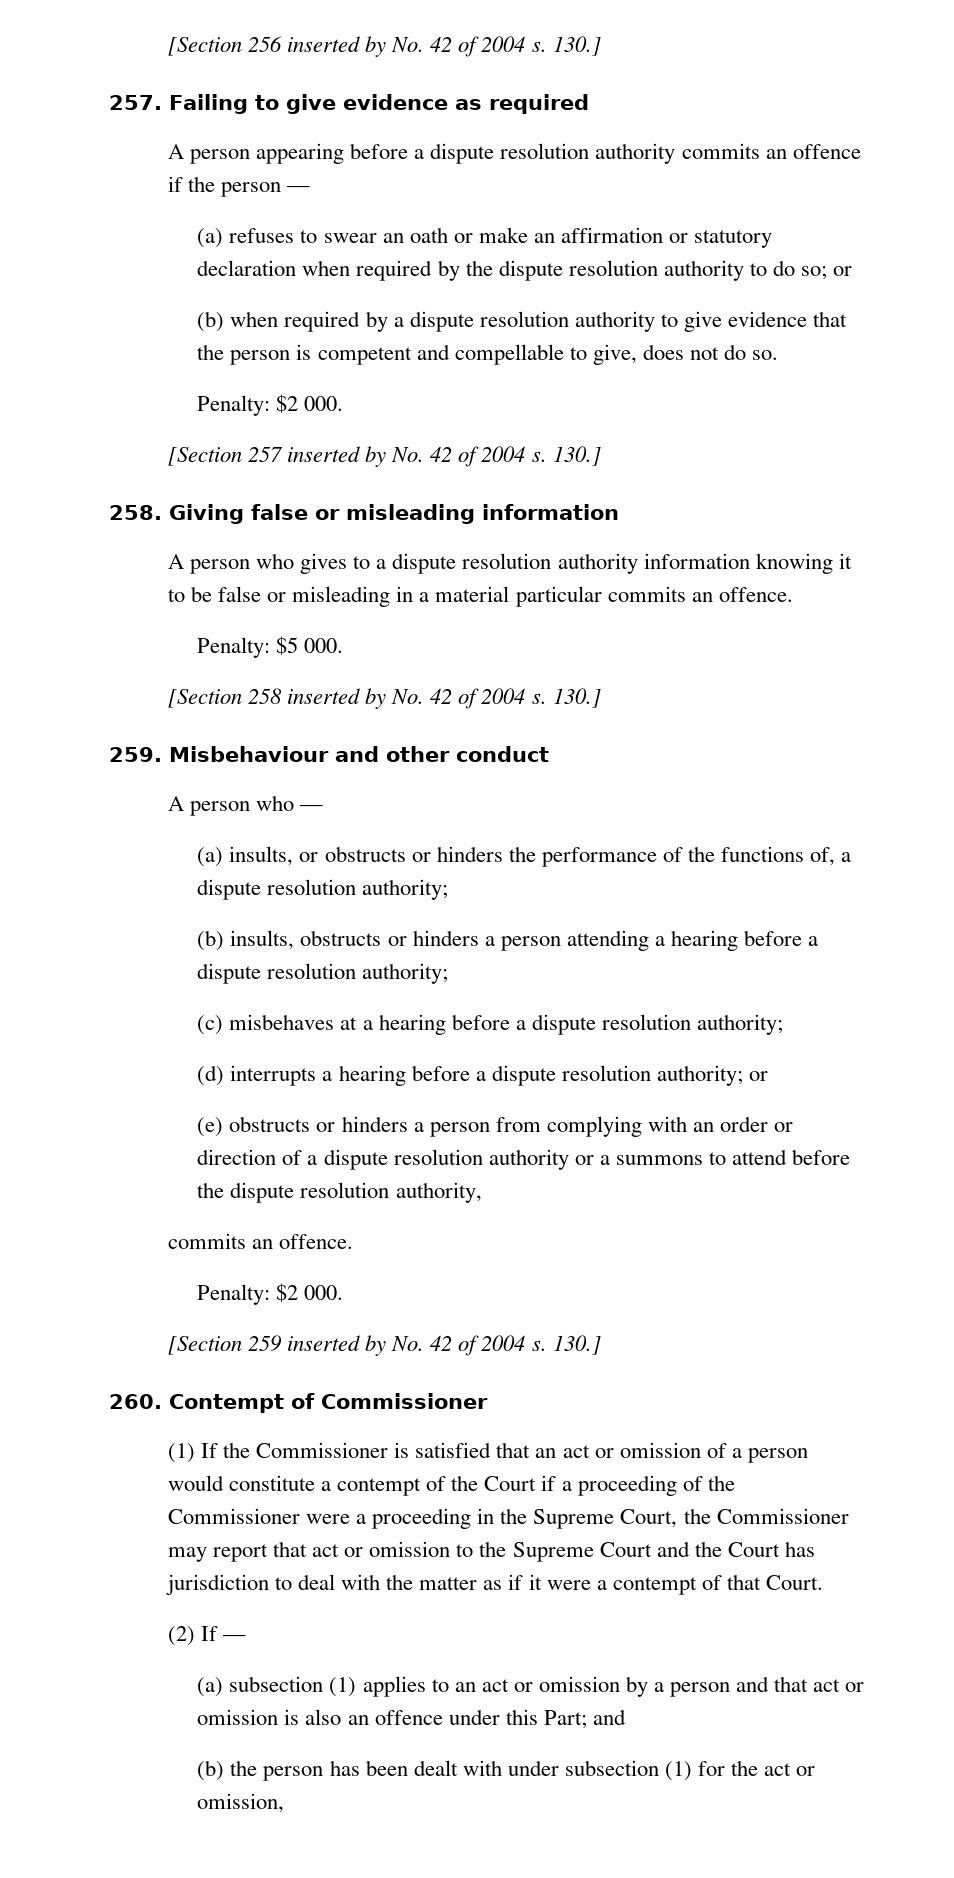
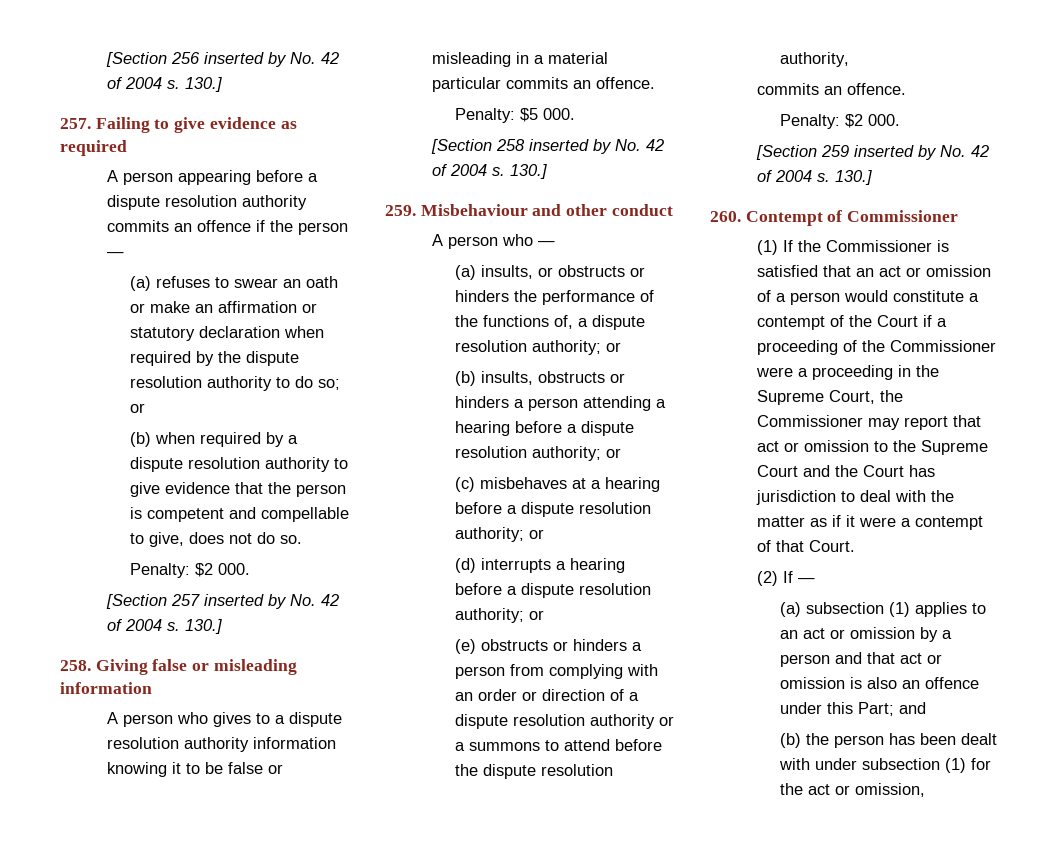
- (a) insults, or obstructs or hinders the performance of the functions of, a dispute resolution authority;
+ (a) insults, or obstructs or hinders the performance of the functions of, a dispute resolution authority; or
- (b) insults, obstructs or hinders a person attending a hearing before a dispute resolution authority;
+ (b) insults, obstructs or hinders a person attending a hearing before a dispute resolution authority; or
- (c) misbehaves at a hearing before a dispute resolution authority;
+ (c) misbehaves at a hearing before a dispute resolution authority; or

